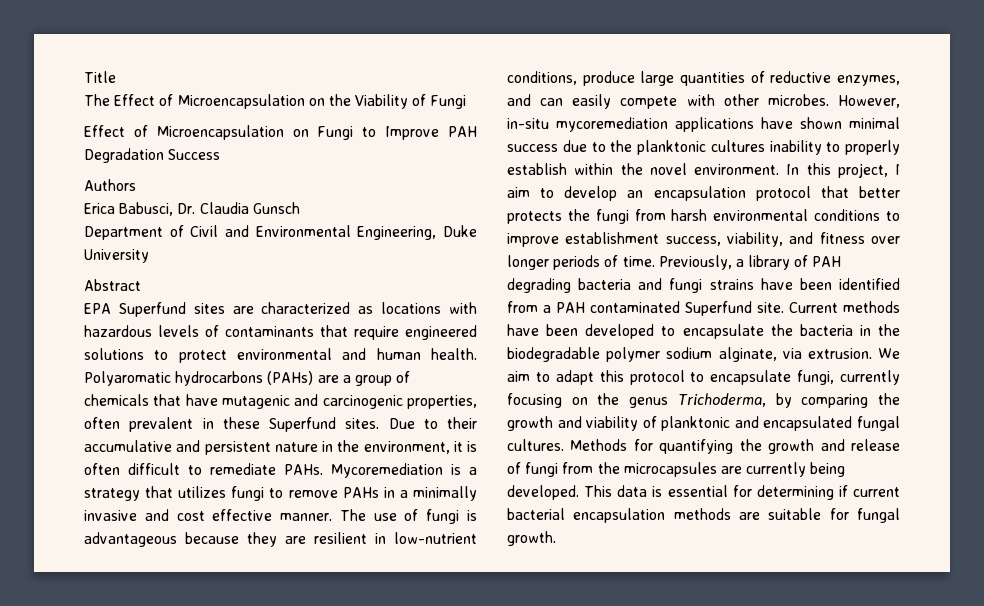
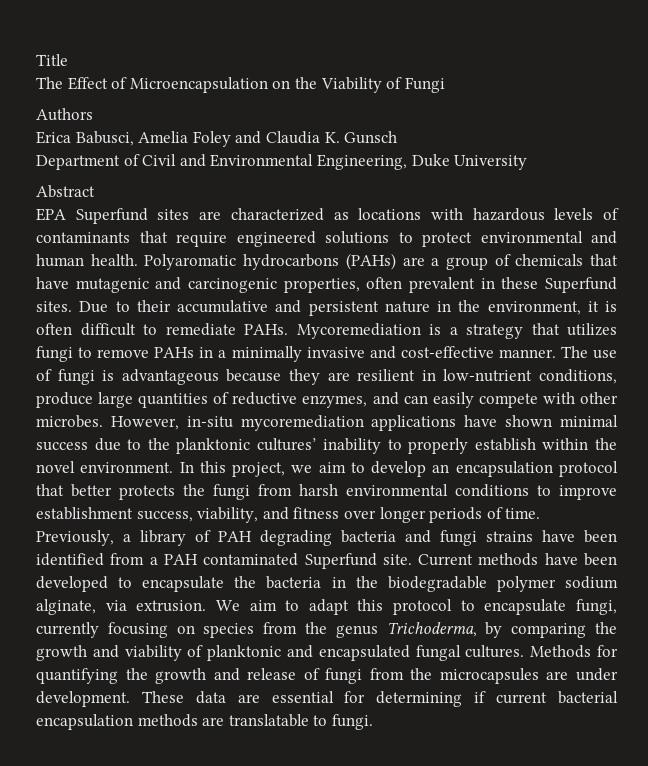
- Effect of Microencapsulation on Fungi to Improve PAH Degradation Success
  Authors
- Erica Babusci, Dr. Claudia Gunsch
+ Erica Babusci, Amelia Foley and Claudia K. Gunsch
- Mycoremediation is a strategy that utilizes fungi to remove PAHs in a minimally invasive and cost effective manner.
+ Mycoremediation is a strategy that utilizes fungi to remove PAHs in a minimally invasive and cost-effective manner.
- However, in-situ mycoremediation applications have shown minimal success due to the planktonic cultures inability to properly establish within the novel environment.
+ However, in-situ mycoremediation applications have shown minimal success due to the planktonic cultures’ inability to properly establish within the novel environment.
- In this project, I aim to develop an encapsulation protocol that better protects the fungi from harsh environmental conditions to improve establishment success, viability, and fitness over longer periods of time.
+ In this project, we aim to develop an encapsulation protocol that better protects the fungi from harsh environmental conditions to improve establishment success, viability, and fitness over longer periods of time.
- We aim to adapt this protocol to encapsulate fungi, currently focusing on the genus Trichoderma, by comparing the growth and viability of planktonic and encapsulated fungal cultures.
+ We aim to adapt this protocol to encapsulate fungi, currently focusing on species from the genus Trichoderma, by comparing the growth and viability of planktonic and encapsulated fungal cultures.
- Methods for quantifying the growth and release of fungi from the microcapsules are currently being developed. This data is essential for determining if current bacterial encapsulation methods are suitable for fungal growth.
+ Methods for quantifying the growth and release of fungi from the microcapsules are under development. These data are essential for determining if current bacterial encapsulation methods are translatable to fungi.

